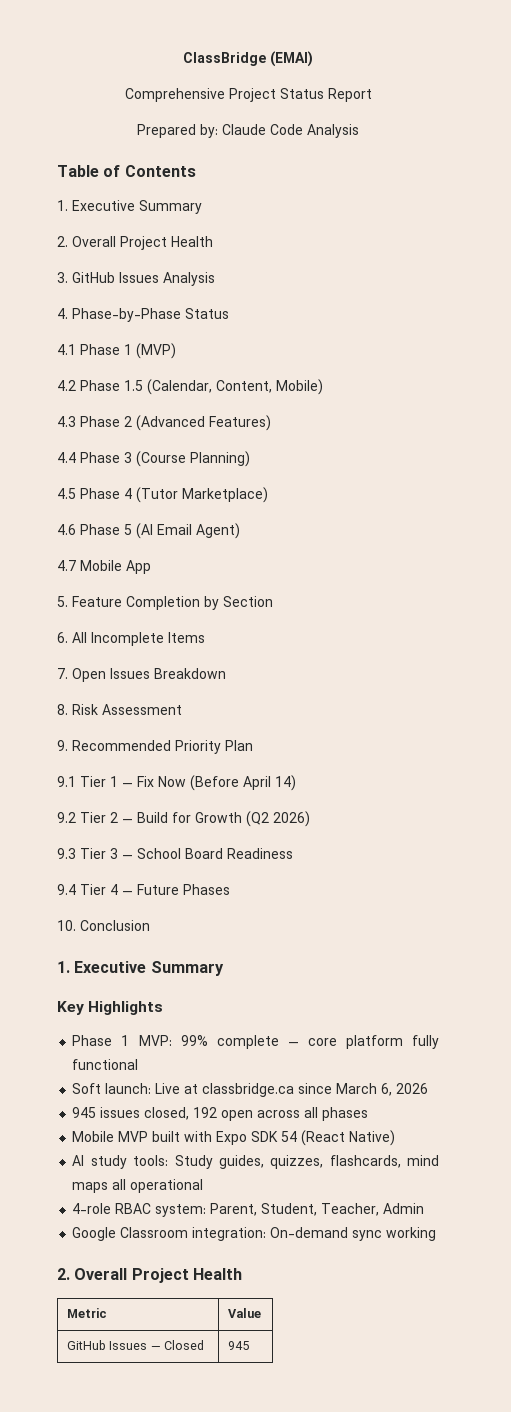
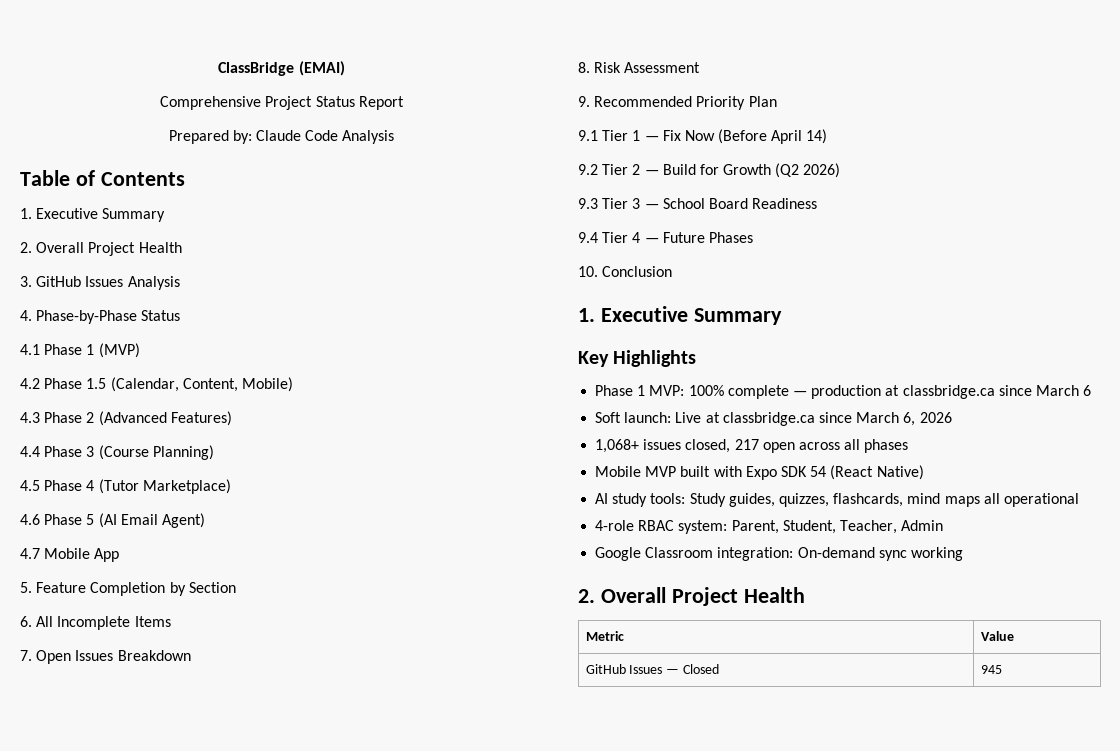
- Phase 1 MVP: 99% complete — core platform fully functional
+ Phase 1 MVP: 100% complete — production at classbridge.ca since March 6
- 945 issues closed, 192 open across all phases
+ 1,068+ issues closed, 217 open across all phases

